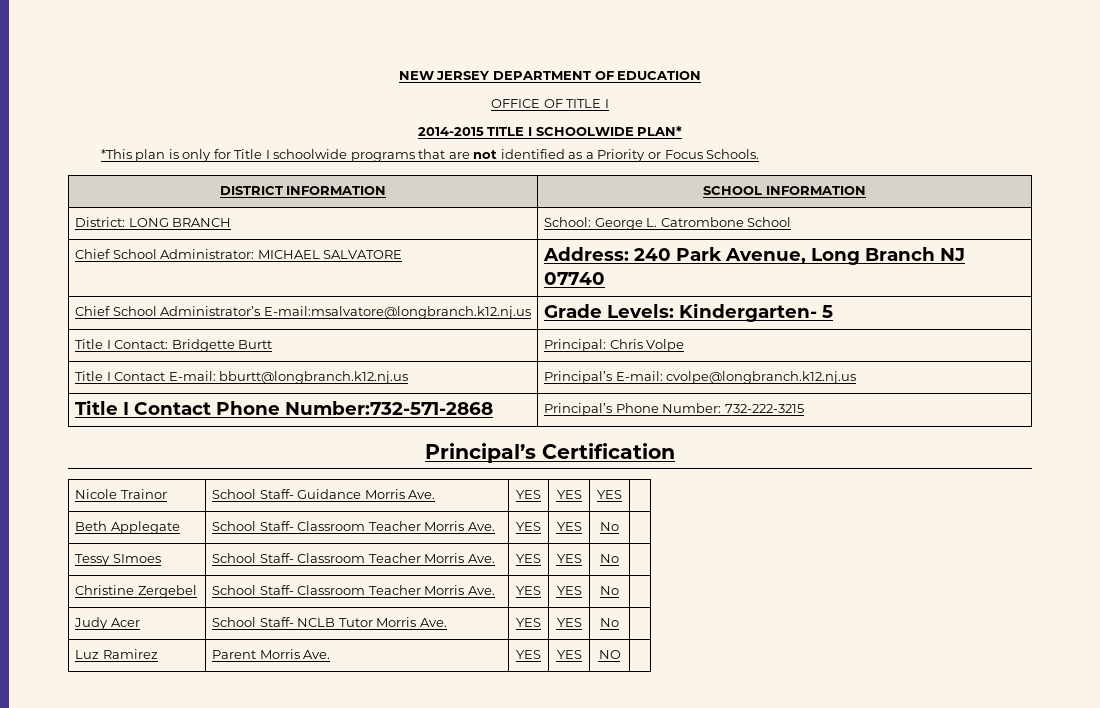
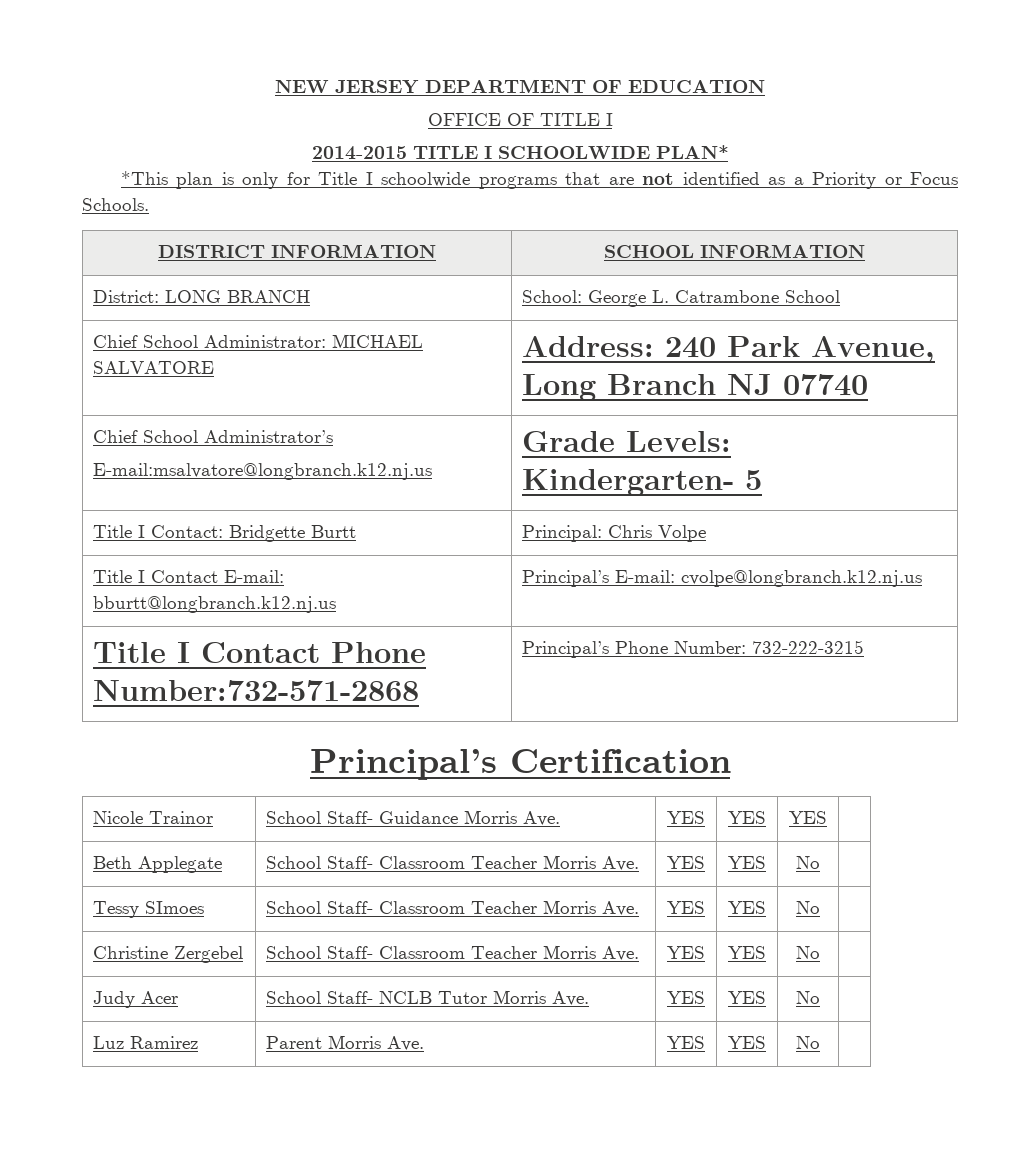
- District: LONG BRANCH | School: George L. Catrombone School
+ District: LONG BRANCH | School: George L. Catrambone School
- Chief School Administrator’s E-mail:msalvatore@longbranch.k12.nj.us | Grade Levels: Kindergarten- 5
+ Chief School Administrator’s
+ E-mail:msalvatore@longbranch.k12.nj.us | Grade Levels: Kindergarten- 5
- Luz Ramirez | Parent Morris Ave. | YES | YES | NO |
+ Luz Ramirez | Parent Morris Ave. | YES | YES | No |

